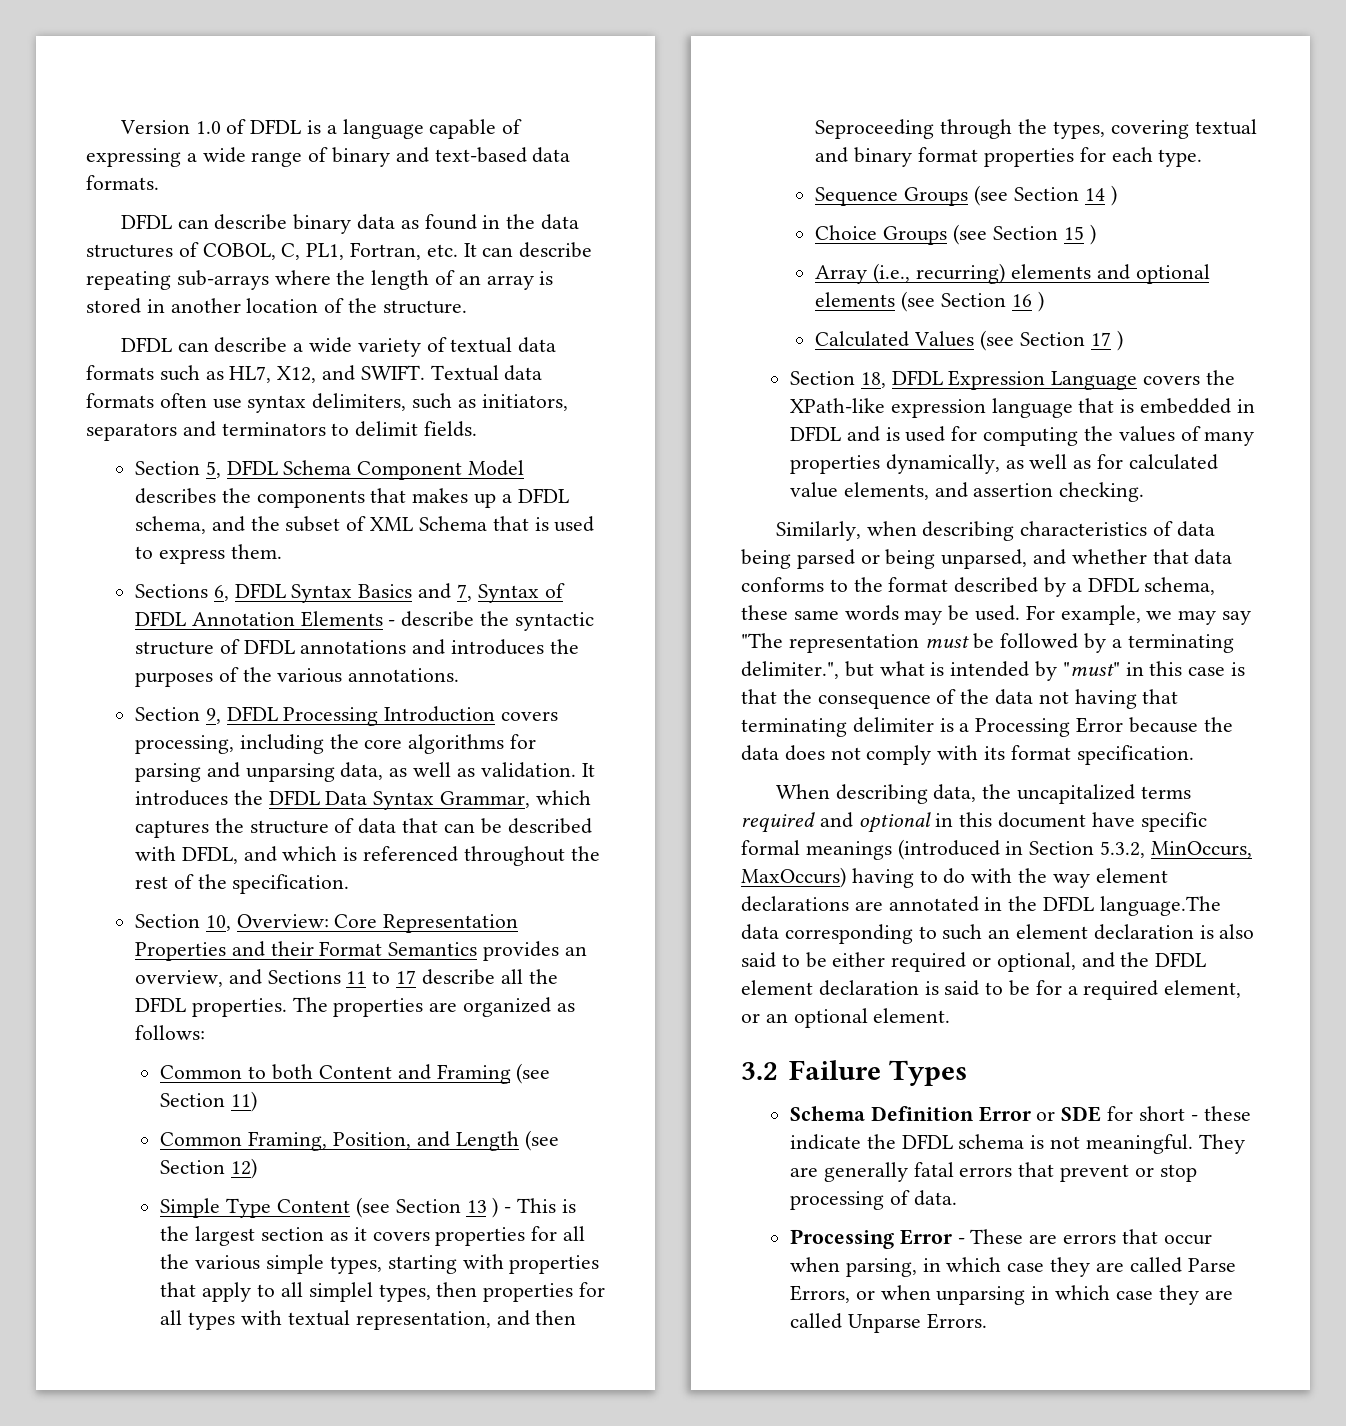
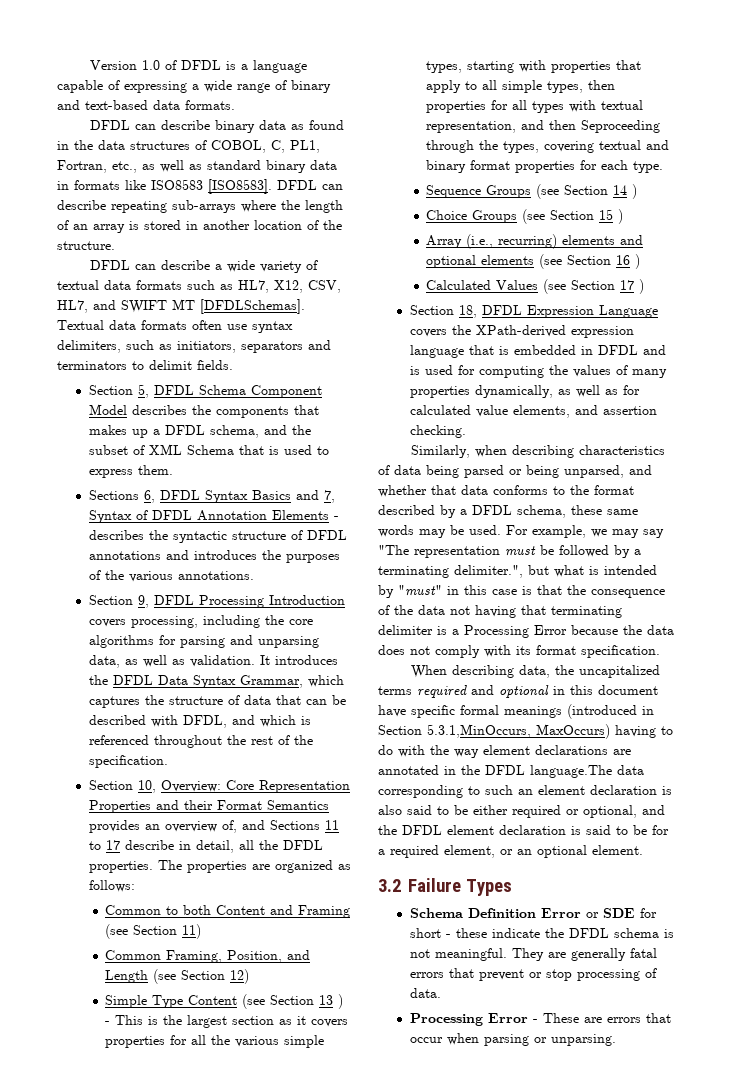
- DFDL can describe binary data as found in the data structures of COBOL, C, PL1, Fortran, etc. It can describe repeating sub-arrays where the length of an array is stored in another location of the structure.
+ DFDL can describe binary data as found in the data structures of COBOL, C, PL1, Fortran, etc., as well as standard binary data in formats like ISO8583 [ISO8583]. DFDL can describe repeating sub-arrays where the length of an array is stored in another location of the structure.
- DFDL can describe a wide variety of textual data formats such as HL7, X12, and SWIFT.
+ DFDL can describe a wide variety of textual data formats such as HL7, X12, CSV, HL7, and SWIFT MT [DFDLSchemas].
- Sections 6, DFDL Syntax Basics and 7, Syntax of DFDL Annotation Elements - describe the syntactic structure of DFDL annotations and introduces the purposes of the various annotations.
+ Sections 6, DFDL Syntax Basics and 7, Syntax of DFDL Annotation Elements - describes the syntactic structure of DFDL annotations and introduces the purposes of the various annotations.
- Section 10, Overview: Core Representation Properties and their Format Semantics provides an overview, and Sections 11 to 17 describe all the DFDL properties.
+ Section 10, Overview: Core Representation Properties and their Format Semantics provides an overview of, and Sections 11 to 17 describe in detail, all the DFDL properties.
- Simple Type Content (see Section 13 ) - This is the largest section as it covers properties for all the various simple types, starting with properties that apply to all simplel types, then properties for all types with textual representation, and then Seproceeding through the types, covering textual and binary format properties for each type.
+ Simple Type Content (see Section 13 ) - This is the largest section as it covers properties for all the various simple types, starting with properties that apply to all simple types, then properties for all types with textual representation, and then Seproceeding through the types, covering textual and binary format properties for each type.
- Section 18, DFDL Expression Language covers the XPath-like expression language that is embedded in DFDL and is used for computing the values of many properties dynamically, as well as for calculated value elements, and assertion checking.
+ Section 18, DFDL Expression Language covers the XPath-derived expression language that is embedded in DFDL and is used for computing the values of many properties dynamically, as well as for calculated value elements, and assertion checking.
- When describing data, the uncapitalized terms required and optional in this document have specific formal meanings (introduced in Section 5.3.2, MinOccurs, MaxOccurs) having to do with the way element declarations are annotated in the DFDL language.The data corresponding to such an element declaration is also said to be either required or optional, and the DFDL element declaration is said to be for a required element, or an optional element.
+ When describing data, the uncapitalized terms required and optional in this document have specific formal meanings (introduced in Section 5.3.1,MinOccurs, MaxOccurs) having to do with the way element declarations are annotated in the DFDL language.The data corresponding to such an element declaration is also said to be either required or optional, and the DFDL element declaration is said to be for a required element, or an optional element.
- Processing Error - These are errors that occur when parsing, in which case they are called Parse Errors, or when unparsing in which case they are called Unparse Errors.
+ Processing Error - These are errors that occur when parsing or unparsing.

